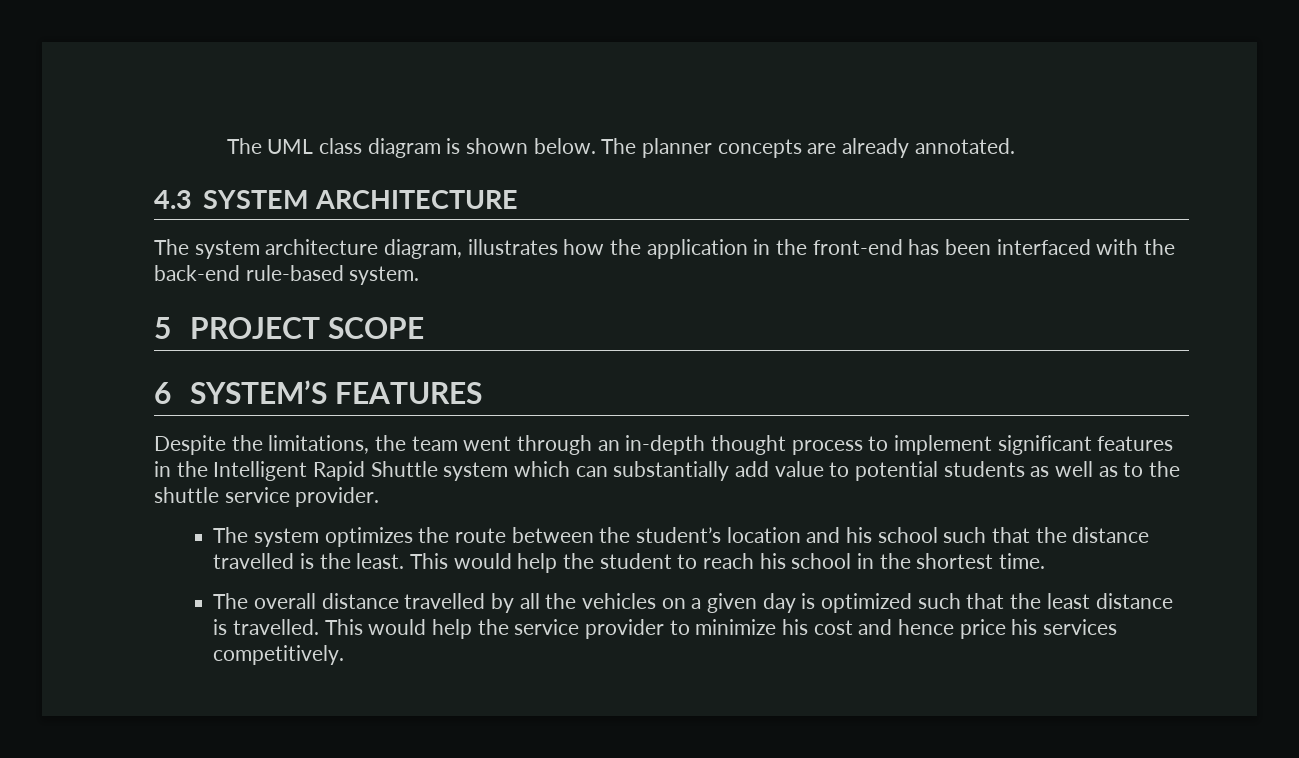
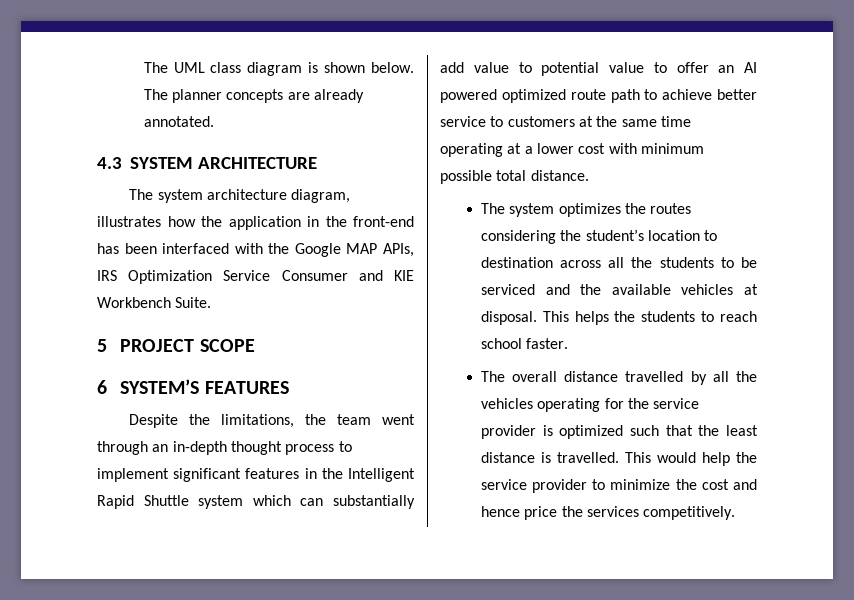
- The system architecture diagram, illustrates how the application in the front-end has been interfaced with the back-end rule-based system.
+ The system architecture diagram, illustrates how the application in the front-end has been interfaced with the Google MAP APIs, IRS Optimization Service Consumer and KIE Workbench Suite.
- Despite the limitations, the team went through an in-depth thought process to implement significant features in the Intelligent Rapid Shuttle system which can substantially add value to potential students as well as to the shuttle service provider.
+ Despite the limitations, the team went through an in-depth thought process to implement significant features in the Intelligent Rapid Shuttle system which can substantially add value to potential value to offer an AI powered optimized route path to achieve better service to customers at the same time operating at a lower cost with minimum possible total distance.
- The system optimizes the route between the student’s location and his school such that the distance travelled is the least. This would help the student to reach his school in the shortest time.
+ The system optimizes the routes considering the student’s location to destination across all the students to be serviced and the available vehicles at disposal. This helps the students to reach school faster.
- The overall distance travelled by all the vehicles on a given day is optimized such that the least distance is travelled.
+ The overall distance travelled by all the vehicles operating for the service provider is optimized such that the least distance is travelled.
- This would help the service provider to minimize his cost and hence price his services competitively.
+ This would help the service provider to minimize the cost and hence price the services competitively.

